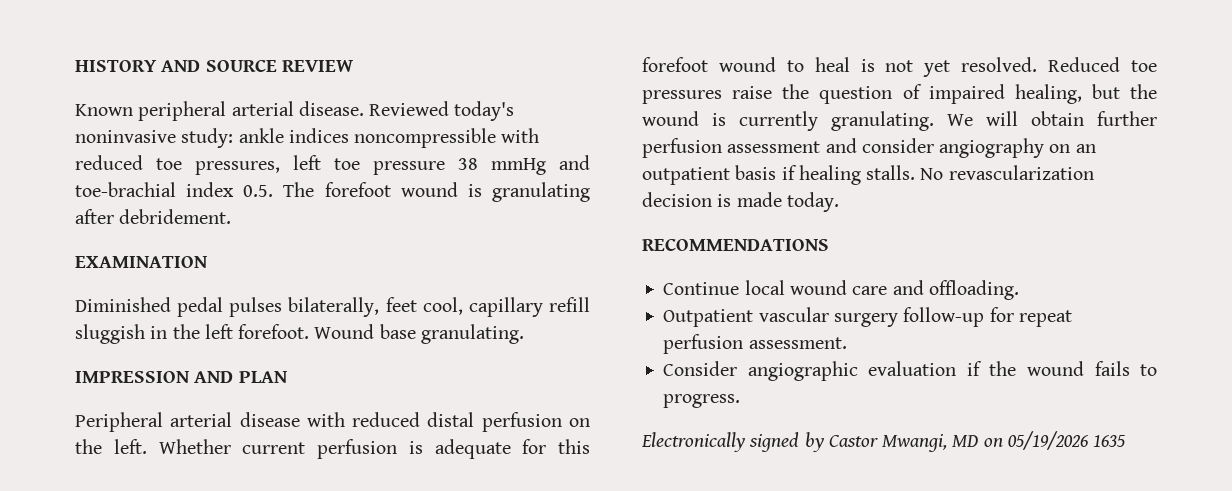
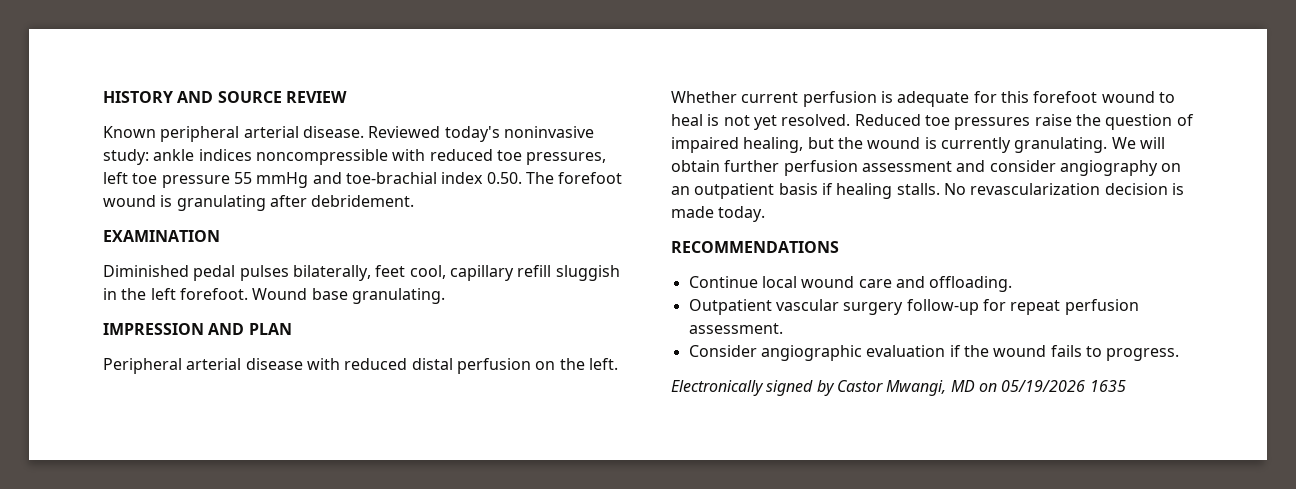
- Reviewed today's noninvasive study: ankle indices noncompressible with reduced toe pressures, left toe pressure 38 mmHg and toe-brachial index 0.5. The forefoot wound is granulating after debridement.
+ Reviewed today's noninvasive study: ankle indices noncompressible with reduced toe pressures, left toe pressure 55 mmHg and toe-brachial index 0.50. The forefoot wound is granulating after debridement.

